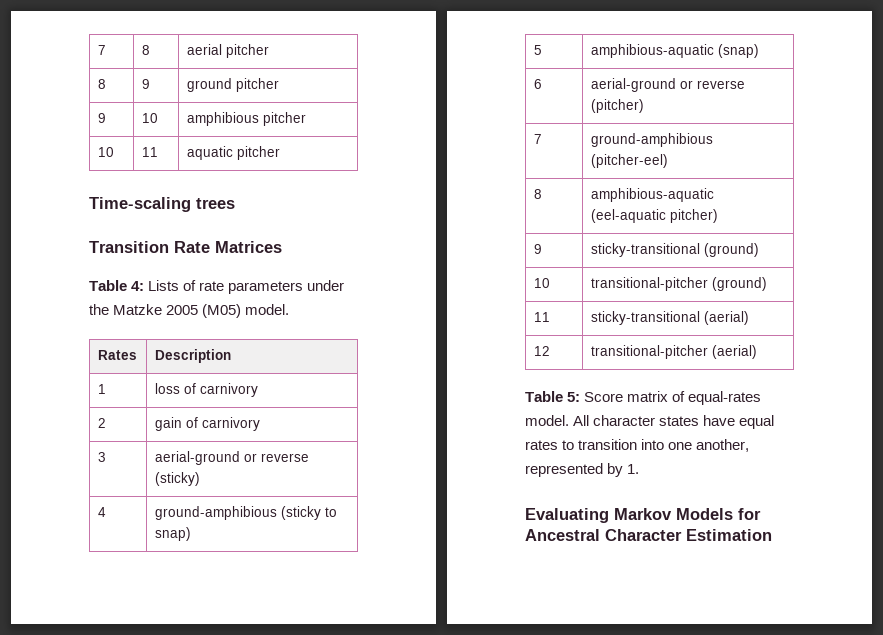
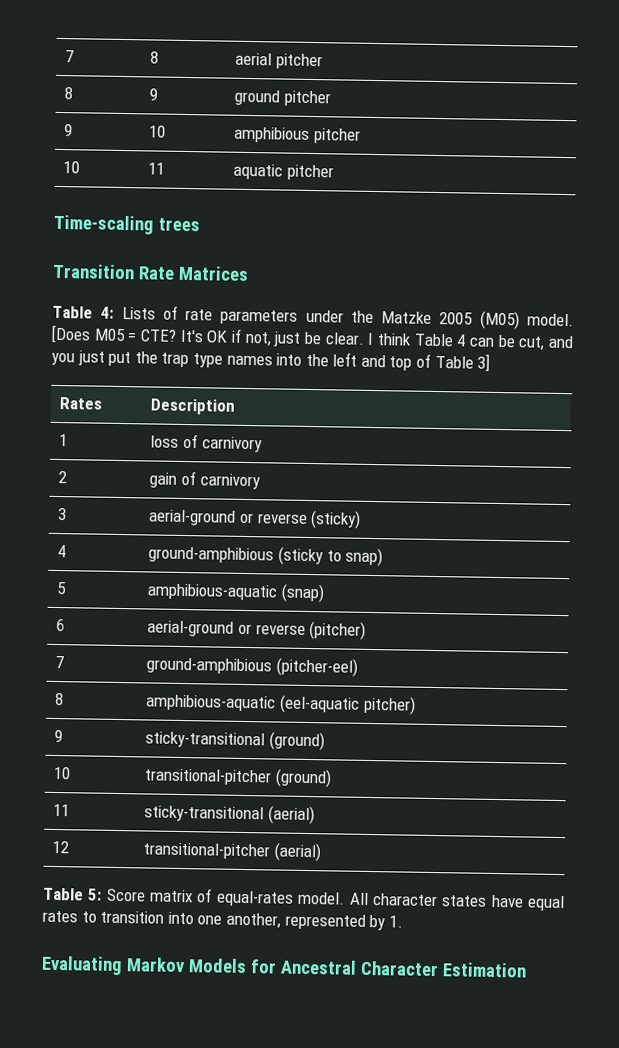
+ [Does M05 = CTE? It's OK if not, just be clear. I think Table 4 can be cut, and you just put the trap type names into the left and top of Table 3]

